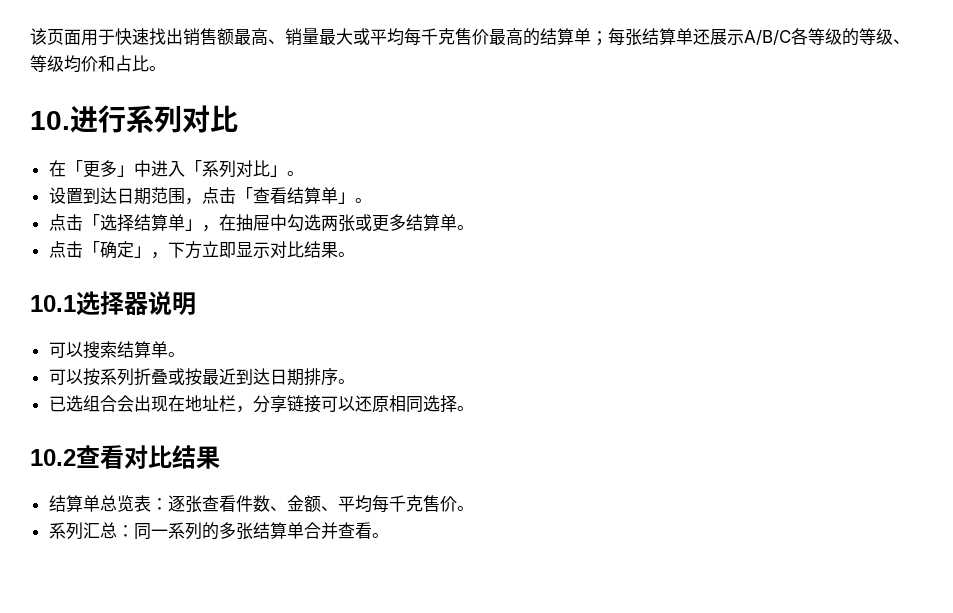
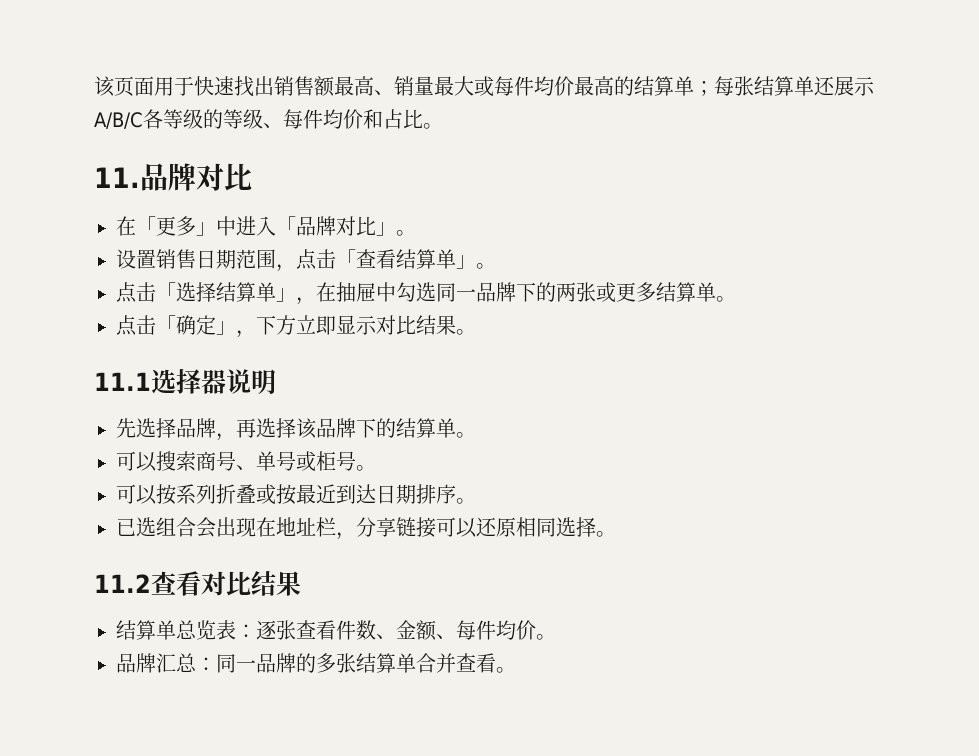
- 该页面用于快速找出销售额最高、销量最大或平均每千克售价最高的结算单；每张结算单还展示A/B/C各等级的等级、等级均价和占比。
+ 该页面用于快速找出销售额最高、销量最大或每件均价最高的结算单；每张结算单还展示A/B/C各等级的等级、每件均价和占比。
- 10.进行系列对比
+ 11.品牌对比
- 在「更多」中进入「系列对比」。
+ 在「更多」中进入「品牌对比」。
- 设置到达日期范围，点击「查看结算单」。
+ 设置销售日期范围，点击「查看结算单」。
- 点击「选择结算单」，在抽屉中勾选两张或更多结算单。
+ 点击「选择结算单」，在抽屉中勾选同一品牌下的两张或更多结算单。
- 10.1选择器说明
+ 11.1选择器说明
- 可以搜索结算单。
+ 先选择品牌，再选择该品牌下的结算单。
+ 可以搜索商号、单号或柜号。
- 10.2查看对比结果
+ 11.2查看对比结果
- 结算单总览表：逐张查看件数、金额、平均每千克售价。
+ 结算单总览表：逐张查看件数、金额、每件均价。
- 系列汇总：同一系列的多张结算单合并查看。
+ 品牌汇总：同一品牌的多张结算单合并查看。

